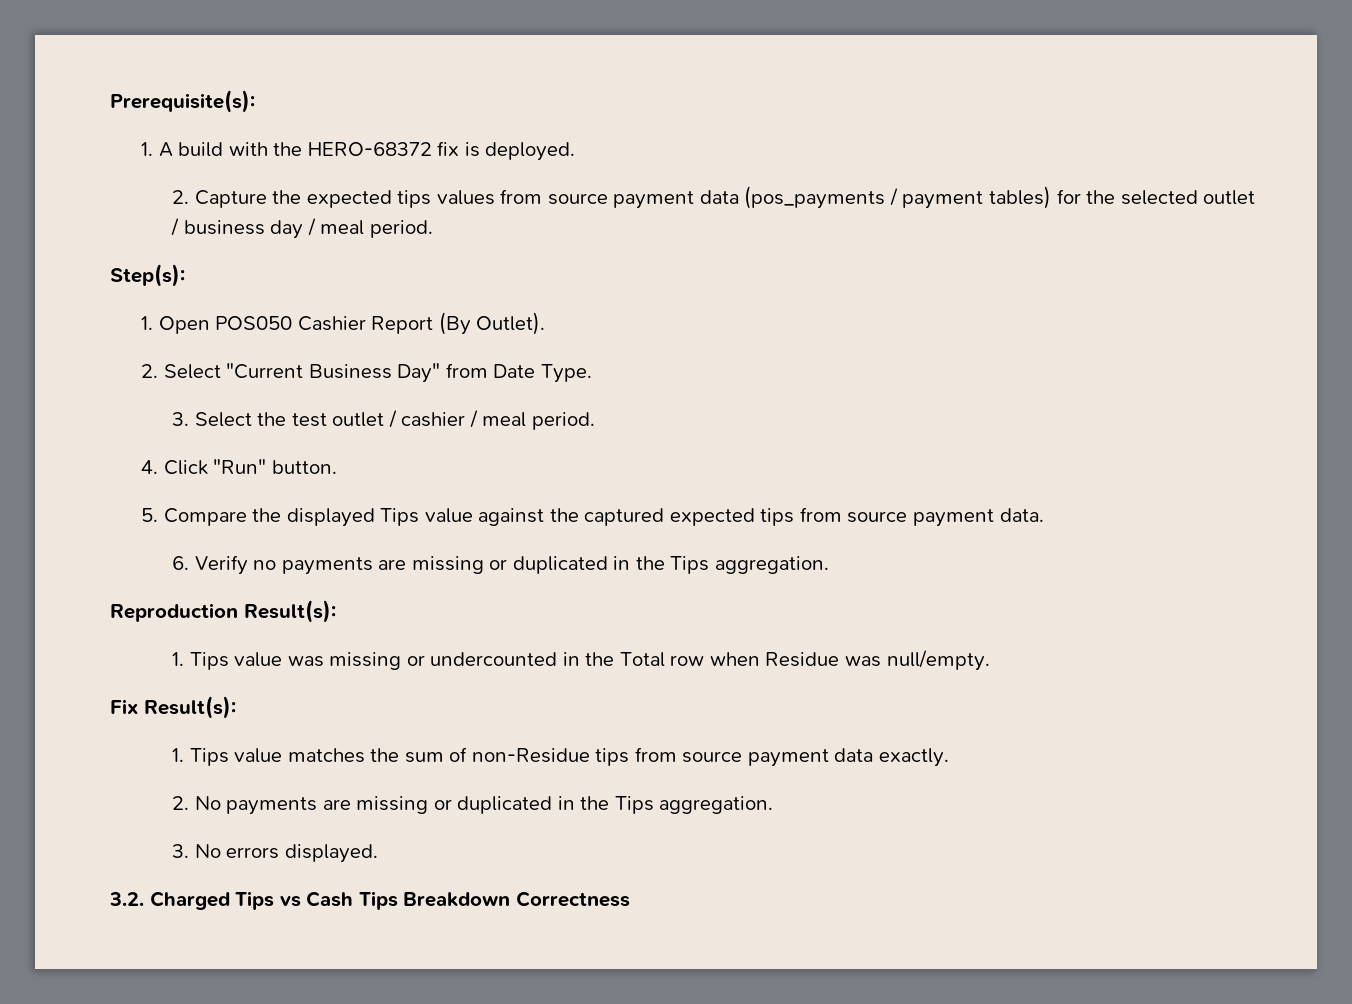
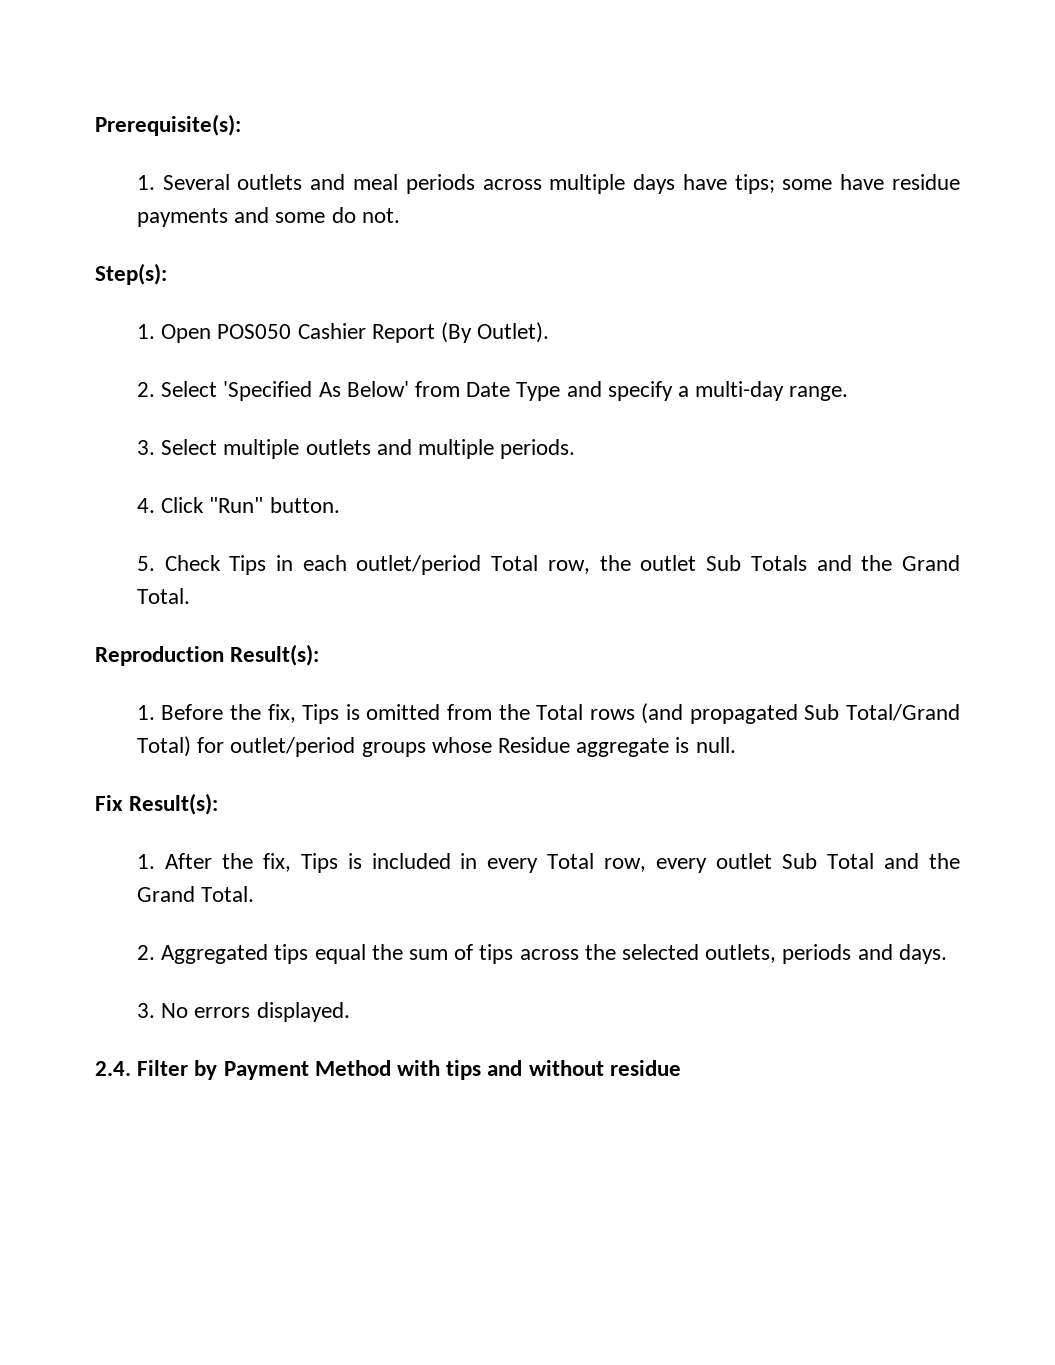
- 1. A build with the HERO-68372 fix is deployed.
- 2. Capture the expected tips values from source payment data (pos_payments / payment tables) for the selected outlet / business day / meal period.
+ 1. Several outlets and meal periods across multiple days have tips; some have residue payments and some do not.
- 2. Select "Current Business Day" from Date Type.
- 3. Select the test outlet / cashier / meal period.
+ 2. Select 'Specified As Below' from Date Type and specify a multi-day range.
+ 3. Select multiple outlets and multiple periods.
- 5. Compare the displayed Tips value against the captured expected tips from source payment data.
- 6. Verify no payments are missing or duplicated in the Tips aggregation.
+ 5. Check Tips in each outlet/period Total row, the outlet Sub Totals and the Grand Total.
  Reproduction Result(s):
- 1. Tips value was missing or undercounted in the Total row when Residue was null/empty.
+ 1. Before the fix, Tips is omitted from the Total rows (and propagated Sub Total/Grand Total) for outlet/period groups whose Residue aggregate is null.
  Fix Result(s):
- 1. Tips value matches the sum of non-Residue tips from source payment data exactly.
- 2. No payments are missing or duplicated in the Tips aggregation.
+ 1. After the fix, Tips is included in every Total row, every outlet Sub Total and the Grand Total.
+ 2. Aggregated tips equal the sum of tips across the selected outlets, periods and days.
  3. No errors displayed.
- 3.2. Charged Tips vs Cash Tips Breakdown Correctness
+ 2.4. Filter by Payment Method with tips and without residue

